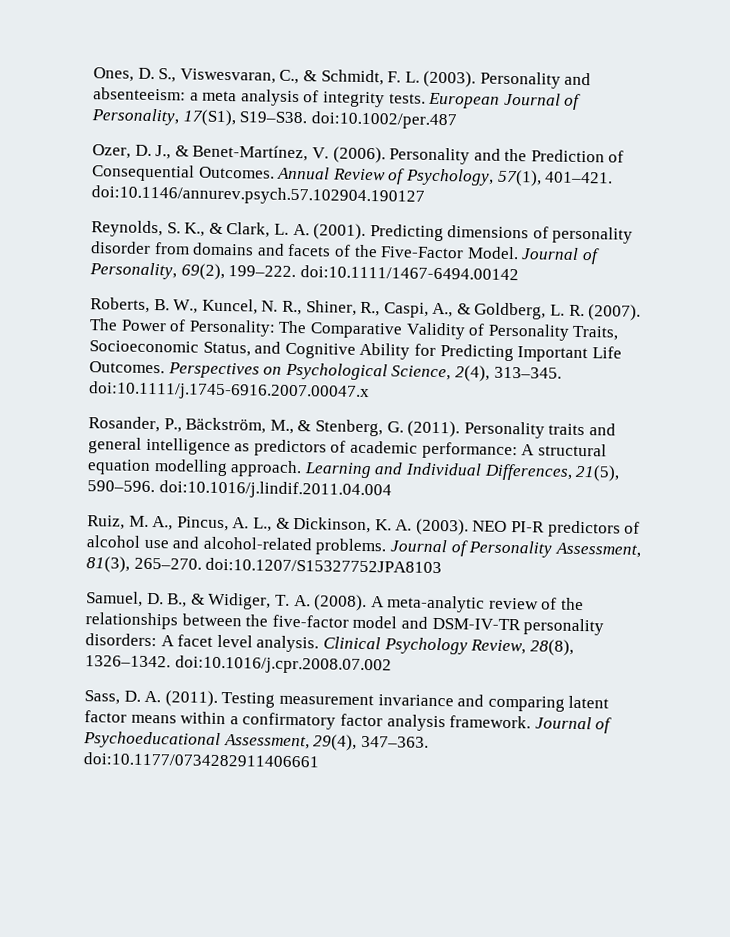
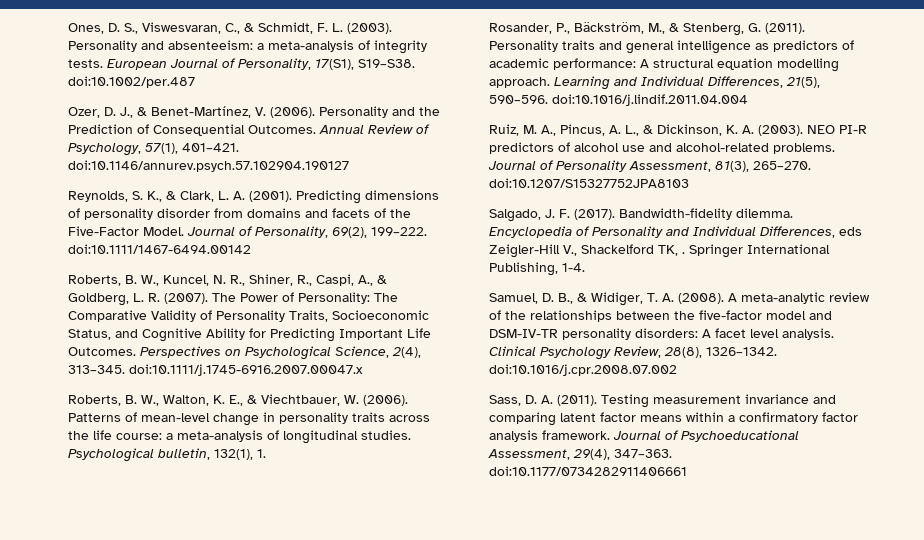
- Personality and absenteeism: a meta analysis of integrity tests.
+ Personality and absenteeism: a meta-analysis of integrity tests.
+ Roberts, B. W., Walton, K. E., & Viechtbauer, W. (2006). Patterns of mean-level change in personality traits across the life course: a meta-analysis of longitudinal studies. Psychological bulletin, 132(1), 1.
+ Salgado, J. F. (2017). Bandwidth-fidelity dilemma. Encyclopedia of Personality and Individual Differences, eds Zeigler-Hill V., Shackelford TK, . Springer International Publishing, 1-4.

